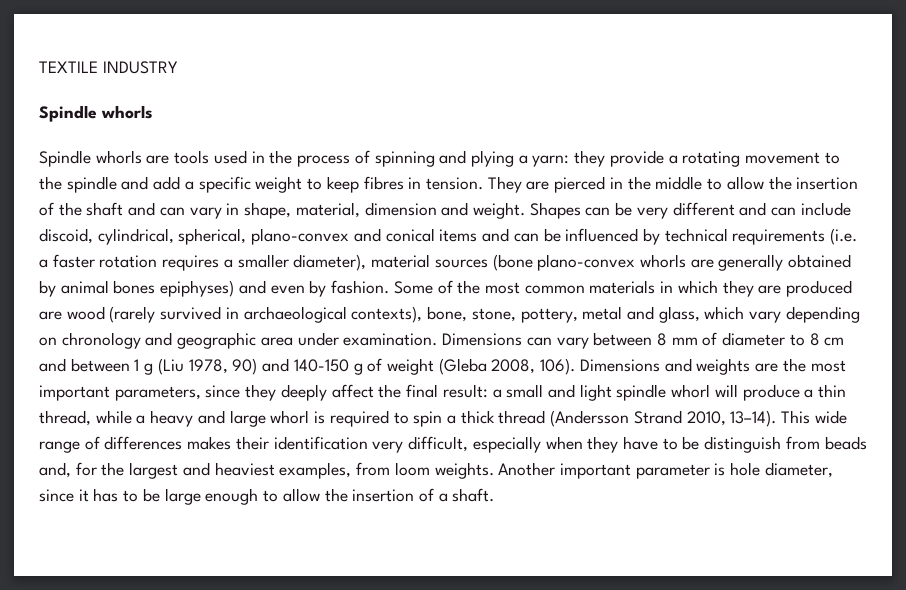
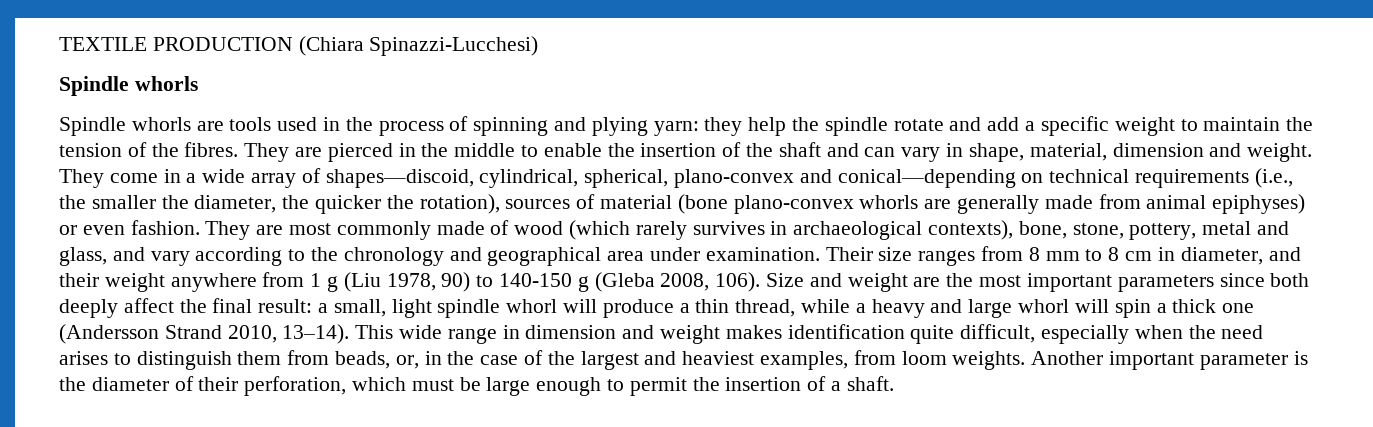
- TEXTILE INDUSTRY
+ TEXTILE PRODUCTION (Chiara Spinazzi-Lucchesi)
- Spindle whorls are tools used in the process of spinning and plying a yarn: they provide a rotating movement to the spindle and add a specific weight to keep fibres in tension.
+ Spindle whorls are tools used in the process of spinning and plying yarn: they help the spindle rotate and add a specific weight to maintain the tension of the fibres.
- They are pierced in the middle to allow the insertion of the shaft and can vary in shape, material, dimension and weight.
+ They are pierced in the middle to enable the insertion of the shaft and can vary in shape, material, dimension and weight.
- Shapes can be very different and can include discoid, cylindrical, spherical, plano-convex and conical items and can be influenced by technical requirements (i.e. a faster rotation requires a smaller diameter), material sources (bone plano-convex whorls are generally obtained by animal bones epiphyses) and even by fashion. Some of the most common materials in which they are produced are wood (rarely survived in archaeological contexts), bone, stone, pottery, metal and glass, which vary depending on chronology and geographic area under examination.
+ They come in a wide array of shapes—discoid, cylindrical, spherical, plano-convex and conical—depending on technical requirements (i.e., the smaller the diameter, the quicker the rotation), sources of material (bone plano-convex whorls are generally made from animal epiphyses) or even fashion. They are most commonly made of wood (which rarely survives in archaeological contexts), bone, stone, pottery, metal and glass, and vary according to the chronology and geographical area under examination.
- Dimensions can vary between 8 mm of diameter to 8 cm and between 1 g (Liu 1978, 90) and 140-150 g of weight (Gleba 2008, 106).
+ Their size ranges from 8 mm to 8 cm in diameter, and their weight anywhere from 1 g (Liu 1978, 90) to 140-150 g (Gleba 2008, 106).
- Dimensions and weights are the most important parameters, since they deeply affect the final result: a small and light spindle whorl will produce a thin thread, while a heavy and large whorl is required to spin a thick thread (Andersson Strand 2010, 13–14).
+ Size and weight are the most important parameters since both deeply affect the final result: a small, light spindle whorl will produce a thin thread, while a heavy and large whorl will spin a thick one (Andersson Strand 2010, 13–14).
- This wide range of differences makes their identification very difficult, especially when they have to be distinguish from beads and, for the largest and heaviest examples, from loom weights.
+ This wide range in dimension and weight makes identification quite difficult, especially when the need arises to distinguish them from beads, or, in the case of the largest and heaviest examples, from loom weights.
- Another important parameter is hole diameter, since it has to be large enough to allow the insertion of a shaft.
+ Another important parameter is the diameter of their perforation, which must be large enough to permit the insertion of a shaft.

